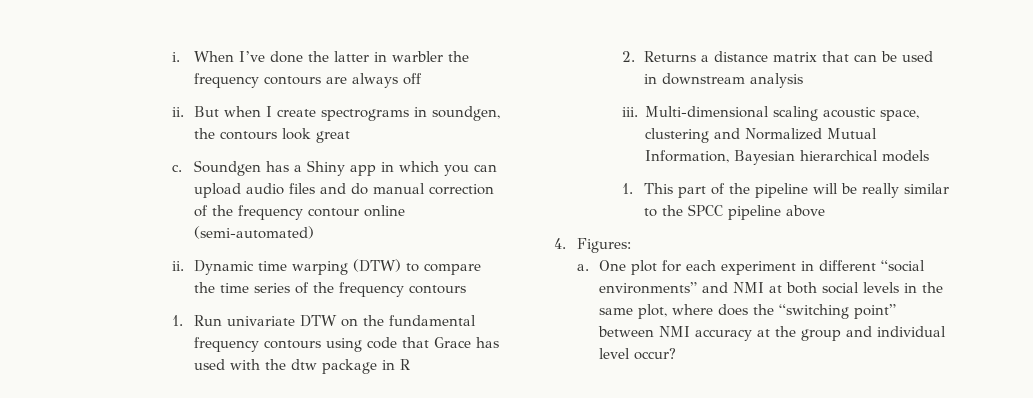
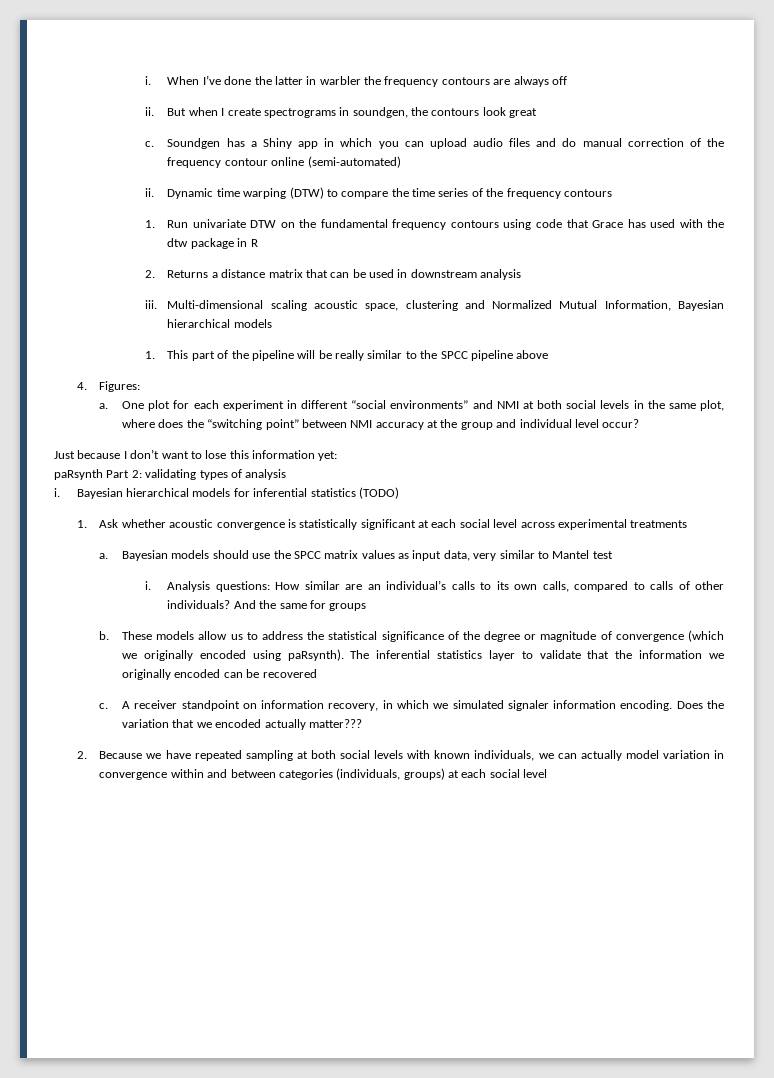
+ Just because I don’t want to lose this information yet:
+ paRsynth Part 2: validating types of analysis
+ i. Bayesian hierarchical models for inferential statistics (TODO)
+ 1. Ask whether acoustic convergence is statistically significant at each social level across experimental treatments
+ a. Bayesian models should use the SPCC matrix values as input data, very similar to Mantel test
+ i. Analysis questions: How similar are an individual’s calls to its own calls, compared to calls of other individuals? And the same for groups
+ b. These models allow us to address the statistical significance of the degree or magnitude of convergence (which we originally encoded using paRsynth). The inferential statistics layer to validate that the information we originally encoded can be recovered
+ c. A receiver standpoint on information recovery, in which we simulated signaler information encoding. Does the variation that we encoded actually matter???
+ 2. Because we have repeated sampling at both social levels with known individuals, we can actually model variation in convergence within and between categories (individuals, groups) at each social level

